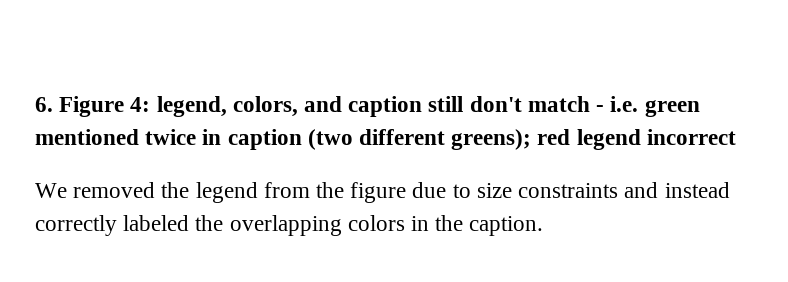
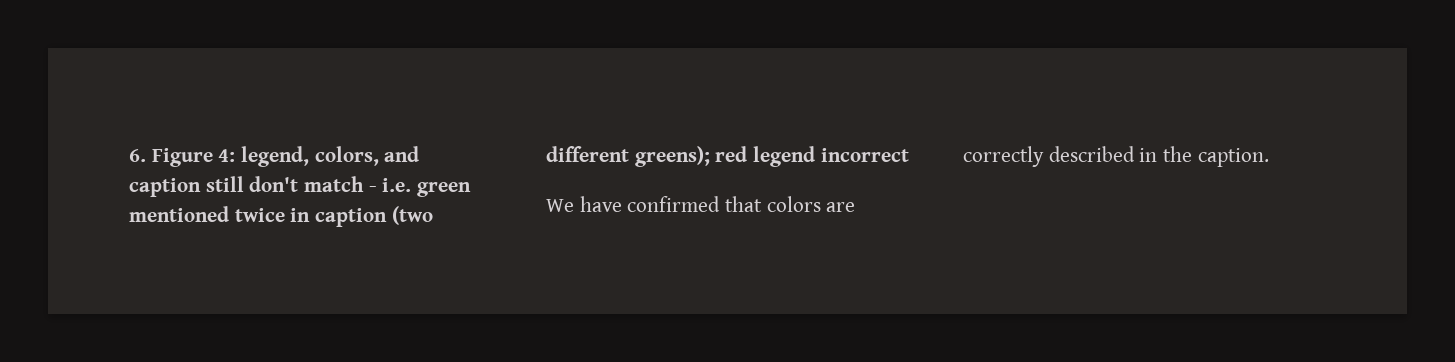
- We removed the legend from the figure due to size constraints and instead correctly labeled the overlapping colors in the caption.
+ We have confirmed that colors are correctly described in the caption.

